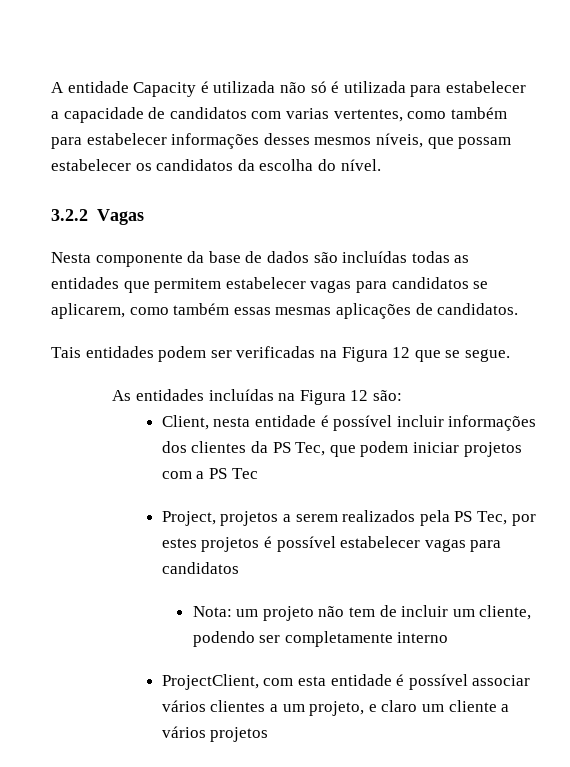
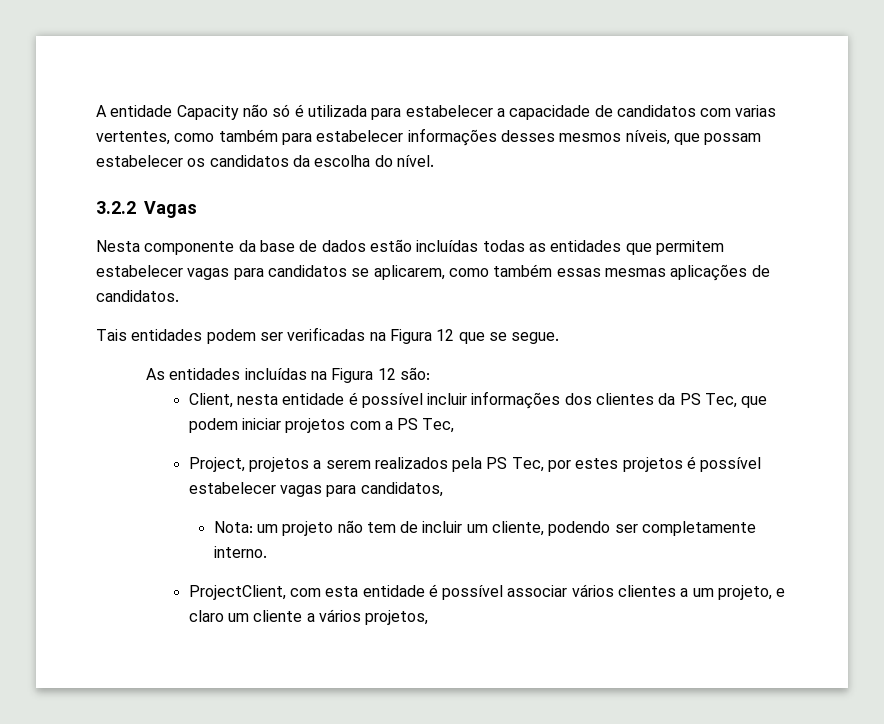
- A entidade Capacity é utilizada não só é utilizada para estabelecer a capacidade de candidatos com varias vertentes, como também para estabelecer informações desses mesmos níveis, que possam estabelecer os candidatos da escolha do nível.
+ A entidade Capacity não só é utilizada para estabelecer a capacidade de candidatos com varias vertentes, como também para estabelecer informações desses mesmos níveis, que possam estabelecer os candidatos da escolha do nível.
- Nesta componente da base de dados são incluídas todas as entidades que permitem estabelecer vagas para candidatos se aplicarem, como também essas mesmas aplicações de candidatos.
+ Nesta componente da base de dados estão incluídas todas as entidades que permitem estabelecer vagas para candidatos se aplicarem, como também essas mesmas aplicações de candidatos.
- Client, nesta entidade é possível incluir informações dos clientes da PS Tec, que podem iniciar projetos com a PS Tec
+ Client, nesta entidade é possível incluir informações dos clientes da PS Tec, que podem iniciar projetos com a PS Tec,
- Project, projetos a serem realizados pela PS Tec, por estes projetos é possível estabelecer vagas para candidatos
+ Project, projetos a serem realizados pela PS Tec, por estes projetos é possível estabelecer vagas para candidatos,
- Nota: um projeto não tem de incluir um cliente, podendo ser completamente interno
+ Nota: um projeto não tem de incluir um cliente, podendo ser completamente interno.
- ProjectClient, com esta entidade é possível associar vários clientes a um projeto, e claro um cliente a vários projetos
+ ProjectClient, com esta entidade é possível associar vários clientes a um projeto, e claro um cliente a vários projetos,

